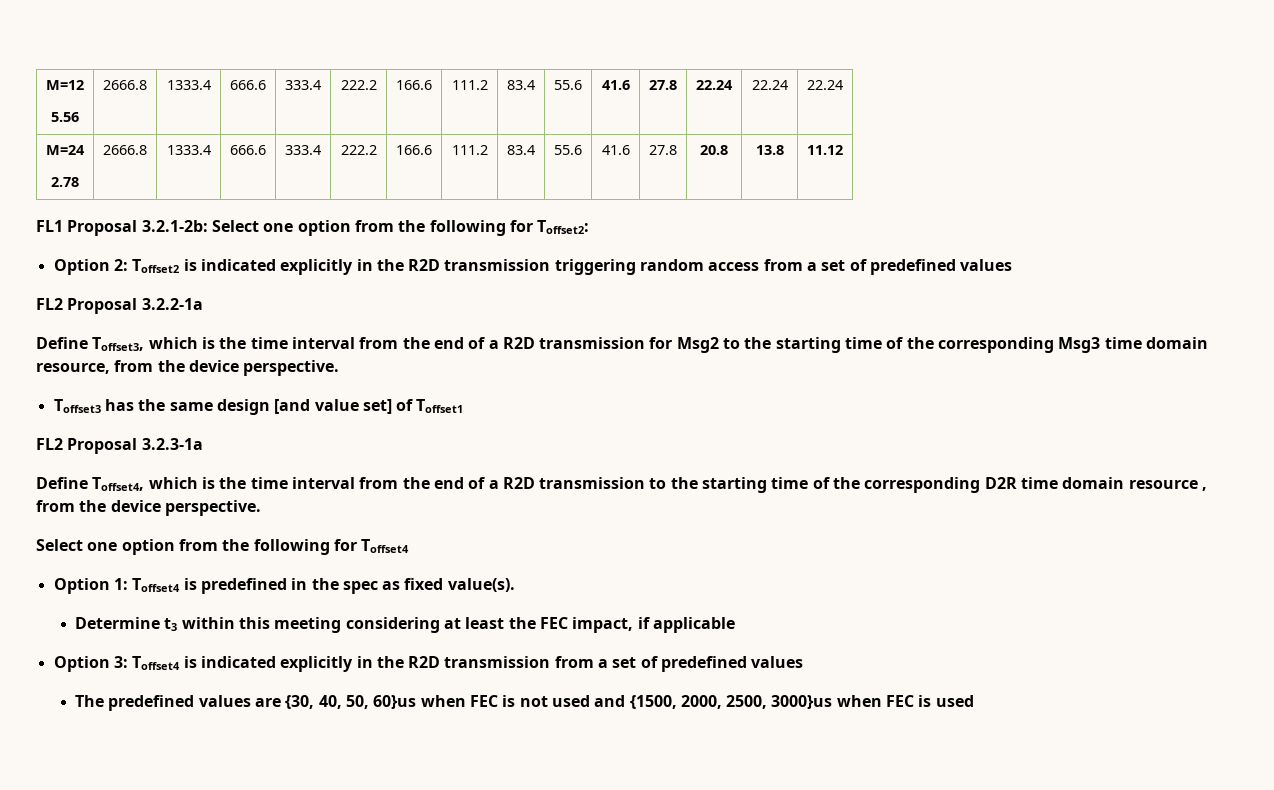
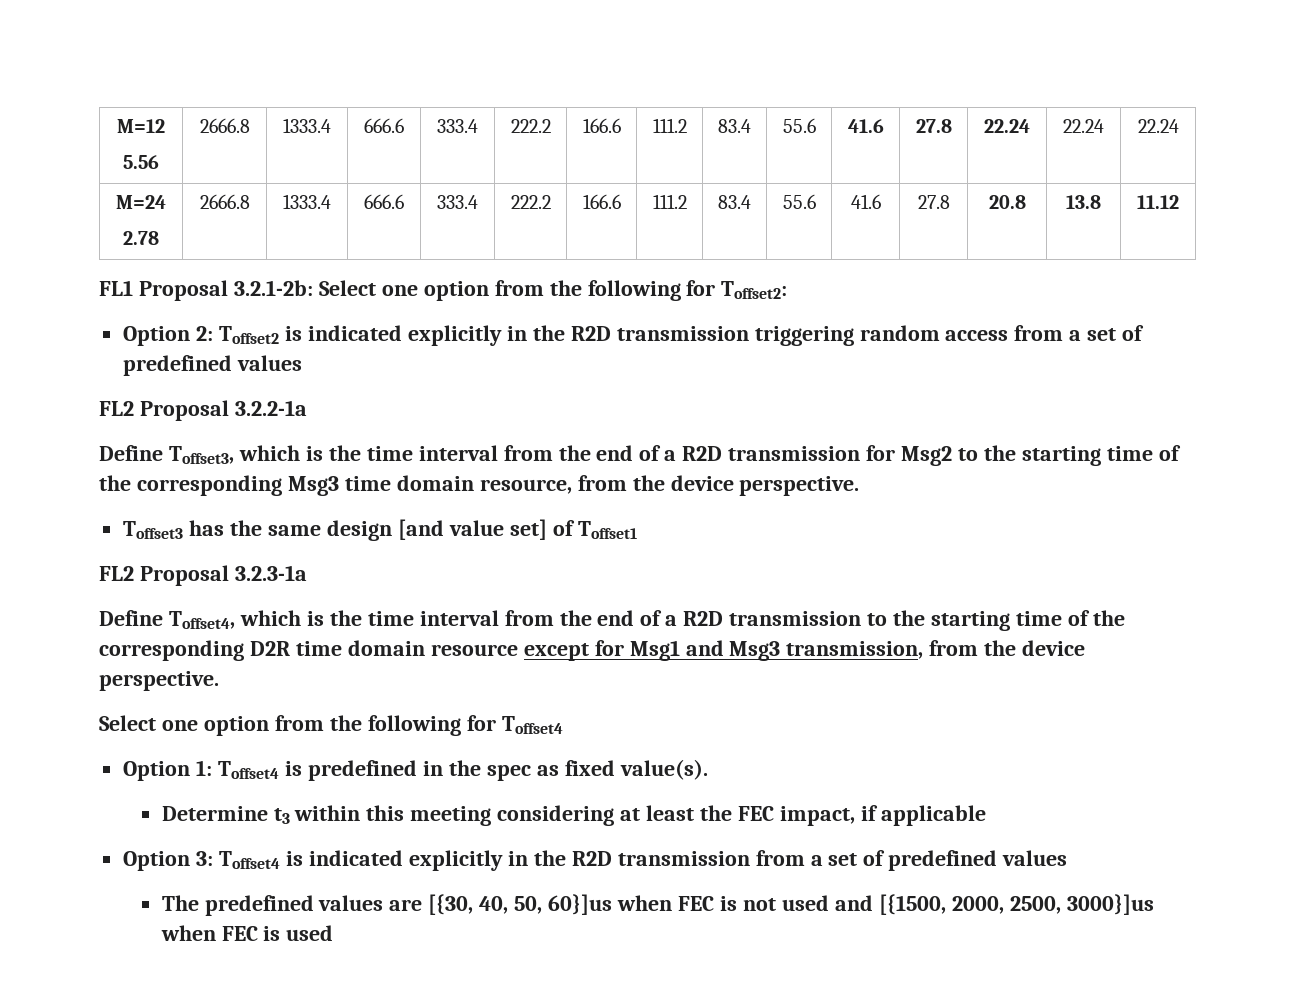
- Define Toffset4, which is the time interval from the end of a R2D transmission to the starting time of the corresponding D2R time domain resource , from the device perspective.
+ Define Toffset4, which is the time interval from the end of a R2D transmission to the starting time of the corresponding D2R time domain resource except for Msg1 and Msg3 transmission, from the device perspective.
- The predefined values are {30, 40, 50, 60}us when FEC is not used and {1500, 2000, 2500, 3000}us when FEC is used
+ The predefined values are [{30, 40, 50, 60}]us when FEC is not used and [{1500, 2000, 2500, 3000}]us when FEC is used

